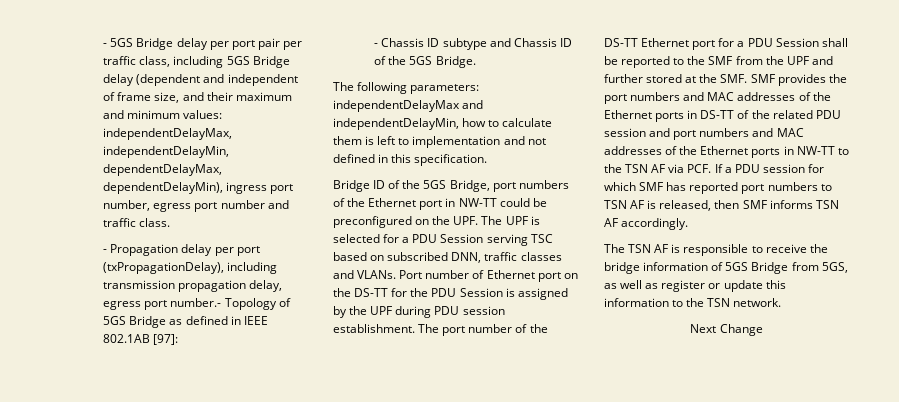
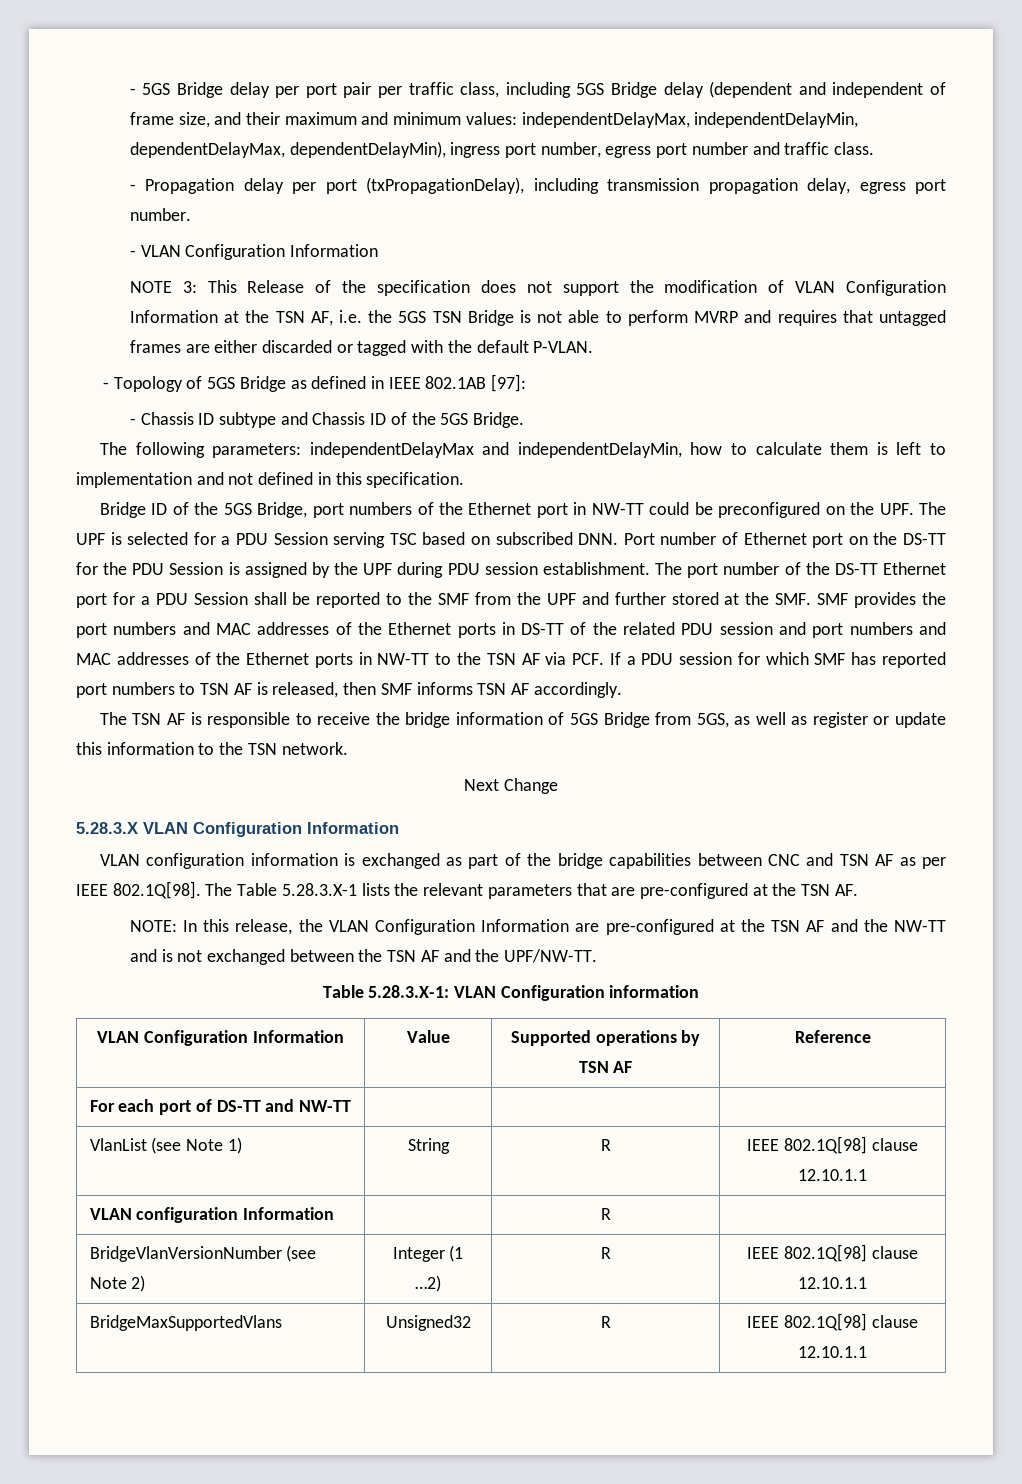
- - Propagation delay per port (txPropagationDelay), including transmission propagation delay, egress port number.- Topology of 5GS Bridge as defined in IEEE 802.1AB [97]:
+ - Propagation delay per port (txPropagationDelay), including transmission propagation delay, egress port number.
+ - VLAN Configuration Information
+ NOTE 3: This Release of the specification does not support the modification of VLAN Configuration Information at the TSN AF, i.e. the 5GS TSN Bridge is not able to perform MVRP and requires that untagged frames are either discarded or tagged with the default P-VLAN.
+ - Topology of 5GS Bridge as defined in IEEE 802.1AB [97]:
- Bridge ID of the 5GS Bridge, port numbers of the Ethernet port in NW-TT could be preconfigured on the UPF. The UPF is selected for a PDU Session serving TSC based on subscribed DNN, traffic classes and VLANs. Port number of Ethernet port on the DS-TT for the PDU Session is assigned by the UPF during PDU session establishment.
+ Bridge ID of the 5GS Bridge, port numbers of the Ethernet port in NW-TT could be preconfigured on the UPF. The UPF is selected for a PDU Session serving TSC based on subscribed DNN. Port number of Ethernet port on the DS-TT for the PDU Session is assigned by the UPF during PDU session establishment.
+ 5.28.3.X VLAN Configuration Information
+ VLAN configuration information is exchanged as part of the bridge capabilities between CNC and TSN AF as per IEEE 802.1Q[98]. The Table 5.28.3.X-1 lists the relevant parameters that are pre-configured at the TSN AF.
+ NOTE: In this release, the VLAN Configuration Information are pre-configured at the TSN AF and the NW-TT and is not exchanged between the TSN AF and the UPF/NW-TT.
+ Table 5.28.3.X-1: VLAN Configuration information
+ VLAN Configuration Information | Value | Supported operations by TSN AF | Reference
+ For each port of DS-TT and NW-TT | | |
+ VlanList (see Note 1) | String | R | IEEE 802.1Q[98] clause 12.10.1.1
+ VLAN configuration Information | | R |
+ BridgeVlanVersionNumber (see Note 2) | Integer (1 …2) | R | IEEE 802.1Q[98] clause 12.10.1.1
+ BridgeMaxSupportedVlans | Unsigned32 | R | IEEE 802.1Q[98] clause 12.10.1.1

